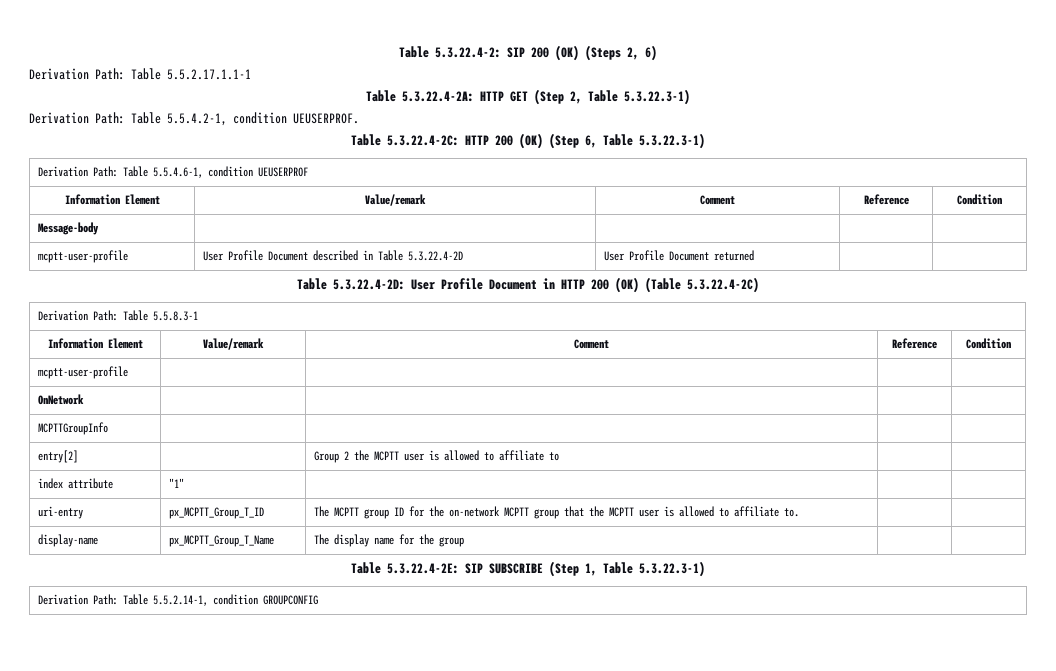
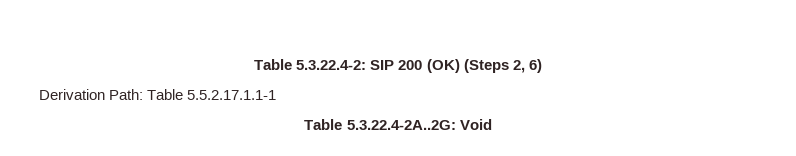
- Table 5.3.22.4-2A: HTTP GET (Step 2, Table 5.3.22.3-1)
- Derivation Path: Table 5.5.4.2-1, condition UEUSERPROF.
- Table 5.3.22.4-2C: HTTP 200 (OK) (Step 6, Table 5.3.22.3-1)
- Derivation Path: Table 5.5.4.6-1, condition UEUSERPROF
- Information Element | Value/remark | Comment | Reference | Condition
- Message-body | | | |
- mcptt-user-profile | User Profile Document described in Table 5.3.22.4-2D | User Profile Document returned | |
- Table 5.3.22.4-2D: User Profile Document in HTTP 200 (OK) (Table 5.3.22.4-2C)
- Derivation Path: Table 5.5.8.3-1
- Information Element | Value/remark | Comment | Reference | Condition
- mcptt-user-profile | | | |
- OnNetwork | | | |
- MCPTTGroupInfo | | | |
- entry[2] | | Group 2 the MCPTT user is allowed to affiliate to | |
- index attribute | "1" | | |
- uri-entry | px_MCPTT_Group_T_ID | The MCPTT group ID for the on-network MCPTT group that the MCPTT user is allowed to affiliate to. | |
- display-name | px_MCPTT_Group_T_Name | The display name for the group | |
- Table 5.3.22.4-2E: SIP SUBSCRIBE (Step 1, Table 5.3.22.3-1)
- Derivation Path: Table 5.5.2.14-1, condition GROUPCONFIG
+ Table 5.3.22.4-2A..2G: Void

